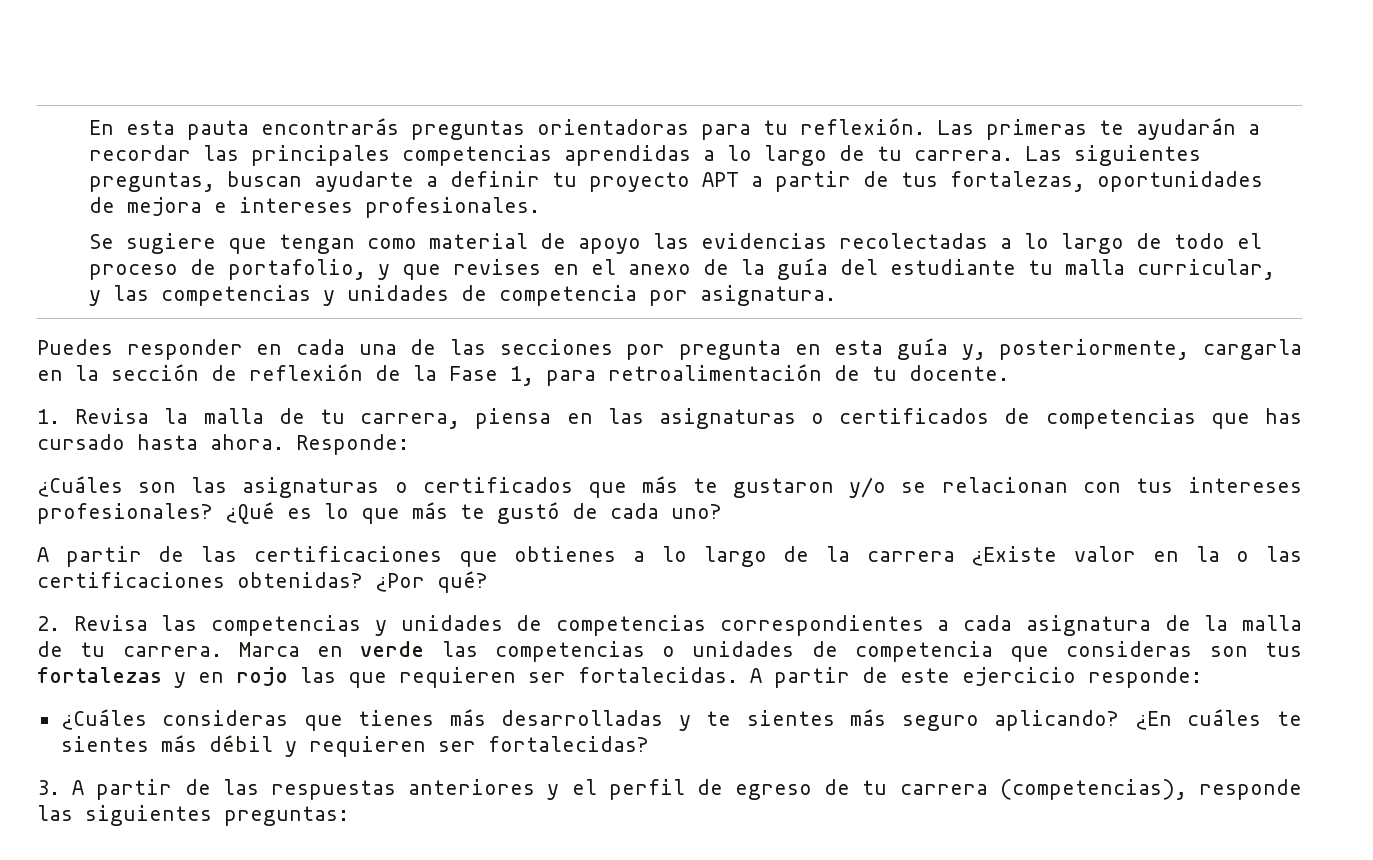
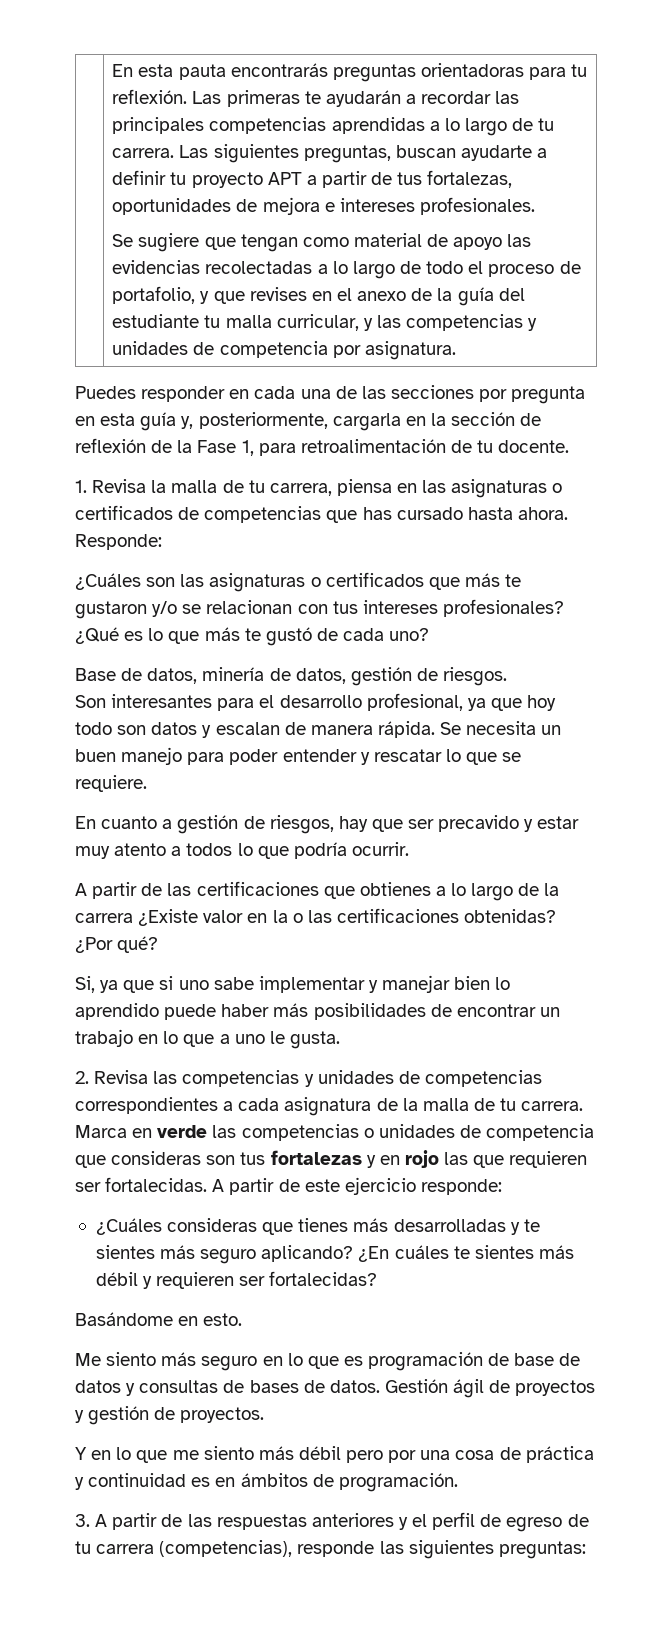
+ Base de datos, minería de datos, gestión de riesgos.
+ Son interesantes para el desarrollo profesional, ya que hoy todo son datos y escalan de manera rápida. Se necesita un buen manejo para poder entender y rescatar lo que se requiere.
+ En cuanto a gestión de riesgos, hay que ser precavido y estar muy atento a todos lo que podría ocurrir.
+ Si, ya que si uno sabe implementar y manejar bien lo aprendido puede haber más posibilidades de encontrar un trabajo en lo que a uno le gusta.
+ Basándome en esto.
+ Me siento más seguro en lo que es programación de base de datos y consultas de bases de datos. Gestión ágil de proyectos y gestión de proyectos.
+ Y en lo que me siento más débil pero por una cosa de práctica y continuidad es en ámbitos de programación.

